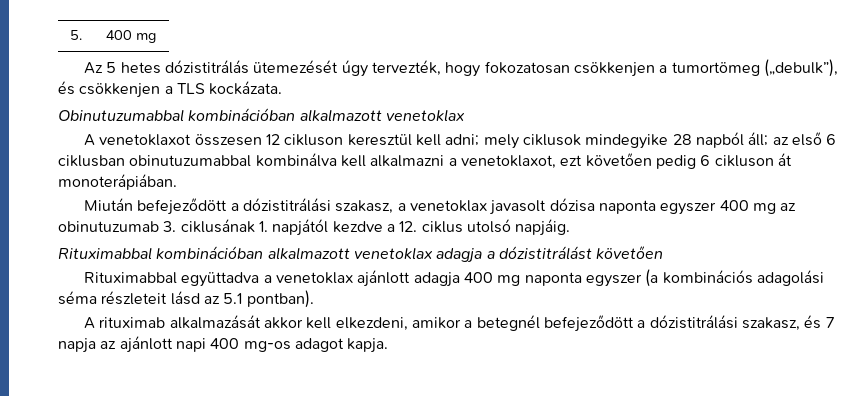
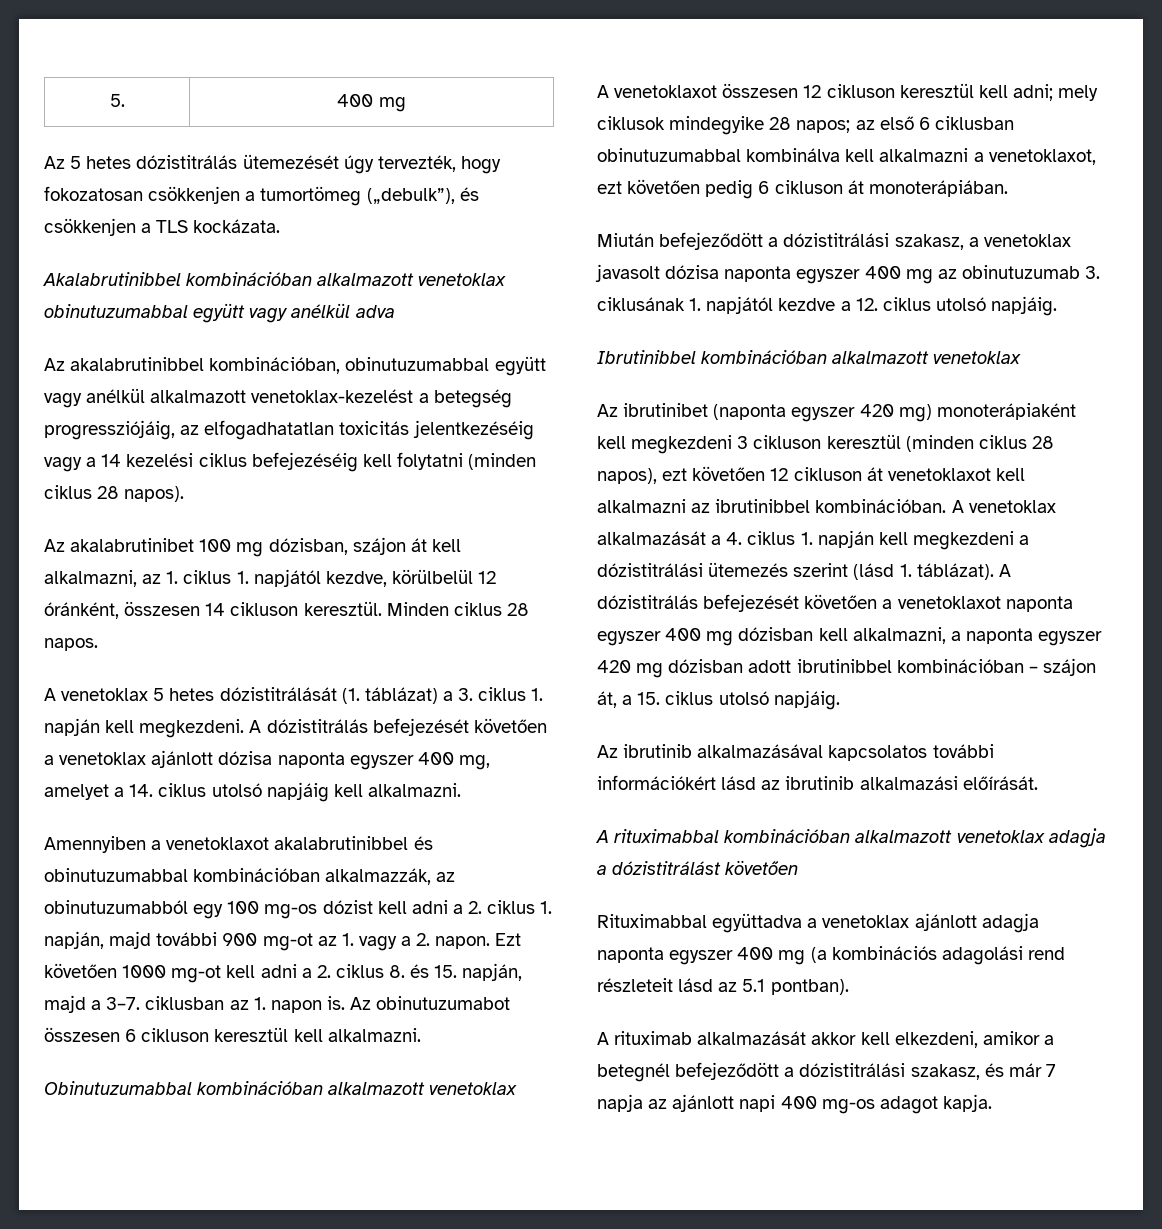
+ Akalabrutinibbel kombinációban alkalmazott venetoklax obinutuzumabbal együtt vagy anélkül adva
+ Az akalabrutinibbel kombinációban, obinutuzumabbal együtt vagy anélkül alkalmazott venetoklax-kezelést a betegség progressziójáig, az elfogadhatatlan toxicitás jelentkezéséig vagy a 14 kezelési ciklus befejezéséig kell folytatni (minden ciklus 28 napos).
+ Az akalabrutinibet 100 mg dózisban, szájon át kell alkalmazni, az 1. ciklus 1. napjától kezdve, körülbelül 12 óránként, összesen 14 cikluson keresztül. Minden ciklus 28 napos.
+ A venetoklax 5 hetes dózistitrálását (1. táblázat) a 3. ciklus 1. napján kell megkezdeni. A dózistitrálás befejezését követően a venetoklax ajánlott dózisa naponta egyszer 400 mg, amelyet a 14. ciklus utolsó napjáig kell alkalmazni.
+ Amennyiben a venetoklaxot akalabrutinibbel és obinutuzumabbal kombinációban alkalmazzák, az obinutuzumabból egy 100 mg-os dózist kell adni a 2. ciklus 1. napján, majd további 900 mg-ot az 1. vagy a 2. napon. Ezt követően 1000 mg-ot kell adni a 2. ciklus 8. és 15. napján, majd a 3–7. ciklusban az 1. napon is. Az obinutuzumabot összesen 6 cikluson keresztül kell alkalmazni.
- A venetoklaxot összesen 12 cikluson keresztül kell adni; mely ciklusok mindegyike 28 napból áll; az első 6 ciklusban obinutuzumabbal kombinálva kell alkalmazni a venetoklaxot, ezt követően pedig 6 cikluson át monoterápiában.
+ A venetoklaxot összesen 12 cikluson keresztül kell adni; mely ciklusok mindegyike 28 napos; az első 6 ciklusban obinutuzumabbal kombinálva kell alkalmazni a venetoklaxot, ezt követően pedig 6 cikluson át monoterápiában.
- Rituximabbal kombinációban alkalmazott venetoklax adagja a dózistitrálást követően
+ Ibrutinibbel kombinációban alkalmazott venetoklax
+ Az ibrutinibet (naponta egyszer 420 mg) monoterápiaként kell megkezdeni 3 cikluson keresztül (minden ciklus 28 napos), ezt követően 12 cikluson át venetoklaxot kell alkalmazni az ibrutinibbel kombinációban. A venetoklax alkalmazását a 4. ciklus 1. napján kell megkezdeni a dózistitrálási ütemezés szerint (lásd 1. táblázat). A dózistitrálás befejezését követően a venetoklaxot naponta egyszer 400 mg dózisban kell alkalmazni, a naponta egyszer 420 mg dózisban adott ibrutinibbel kombinációban – szájon át, a 15. ciklus utolsó napjáig.
+ Az ibrutinib alkalmazásával kapcsolatos további információkért lásd az ibrutinib alkalmazási előírását.
+ A rituximabbal kombinációban alkalmazott venetoklax adagja a dózistitrálást követően
- Rituximabbal együttadva a venetoklax ajánlott adagja 400 mg naponta egyszer (a kombinációs adagolási séma részleteit lásd az 5.1 pontban).
+ Rituximabbal együttadva a venetoklax ajánlott adagja naponta egyszer 400 mg (a kombinációs adagolási rend részleteit lásd az 5.1 pontban).
- A rituximab alkalmazását akkor kell elkezdeni, amikor a betegnél befejeződött a dózistitrálási szakasz, és 7 napja az ajánlott napi 400 mg-os adagot kapja.
+ A rituximab alkalmazását akkor kell elkezdeni, amikor a betegnél befejeződött a dózistitrálási szakasz, és már 7 napja az ajánlott napi 400 mg-os adagot kapja.

